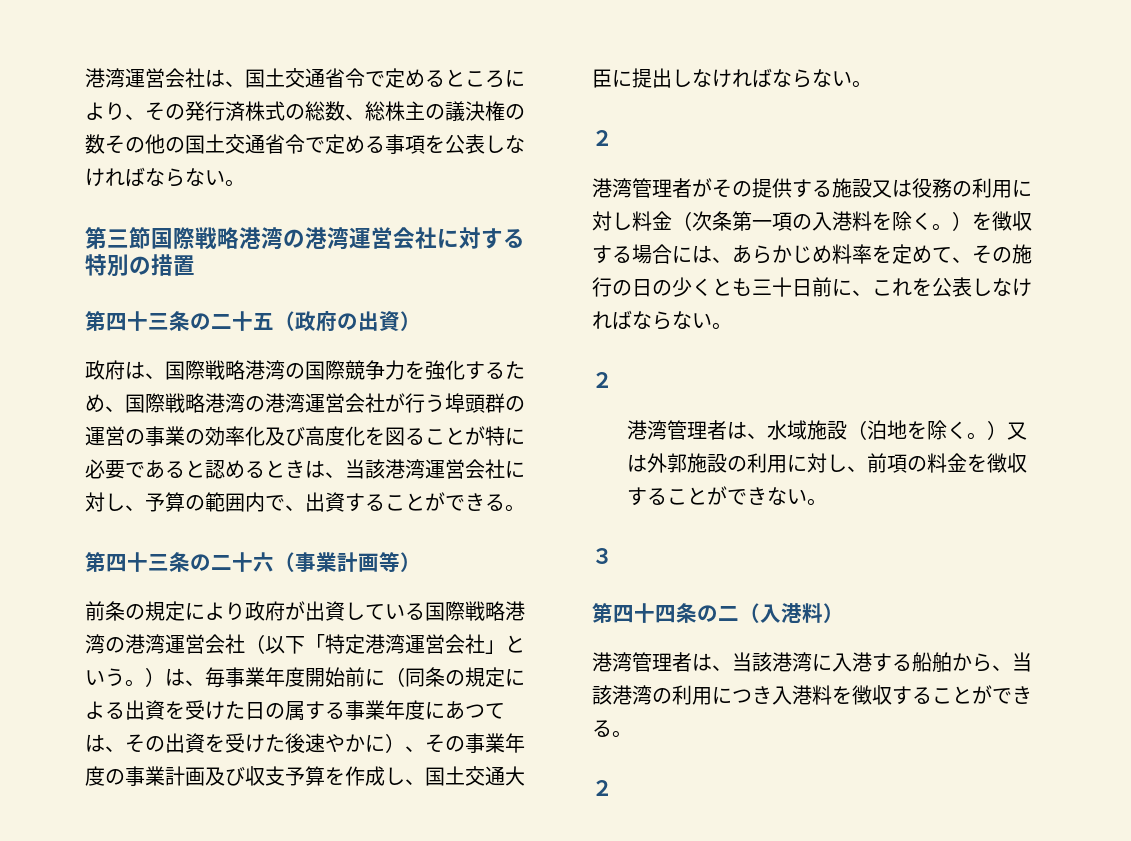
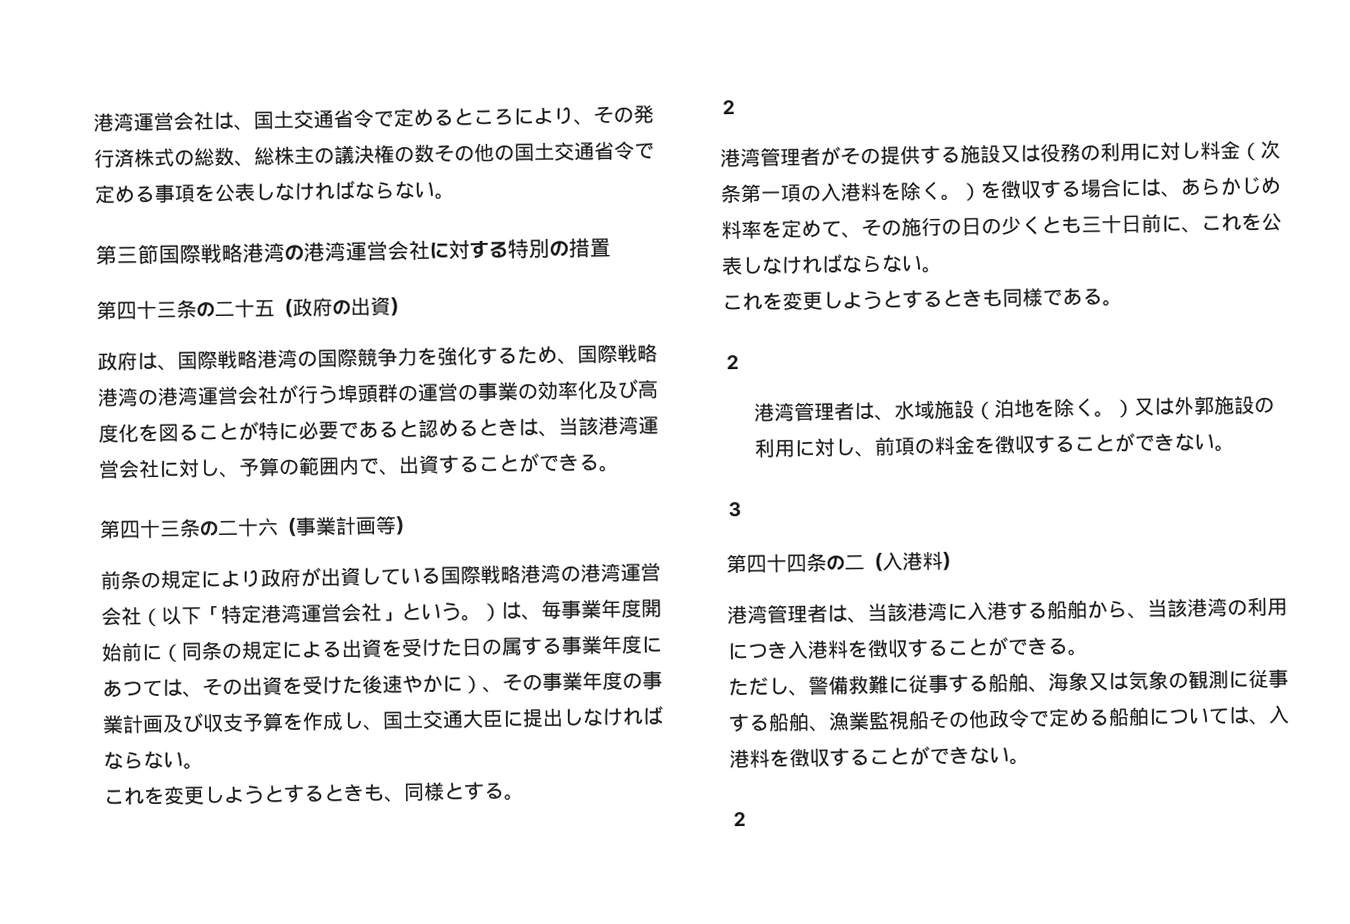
+ これを変更しようとするときも、同様とする。
+ これを変更しようとするときも同様である。
+ ただし、警備救難に従事する船舶、海象又は気象の観測に従事する船舶、漁業監視船その他政令で定める船舶については、入港料を徴収することができない。

